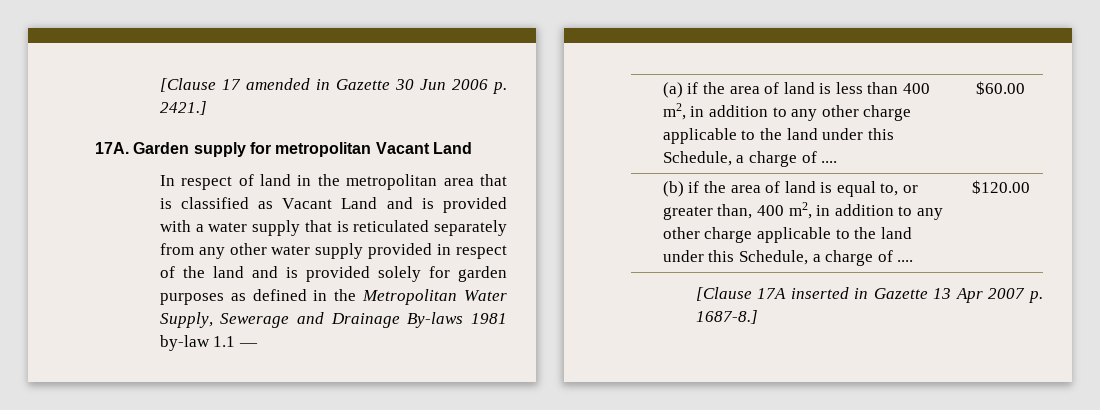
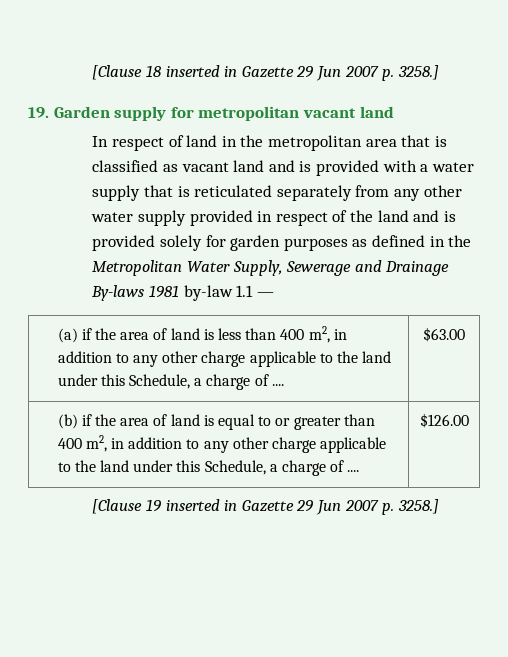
- [Clause 17 amended in Gazette 30 Jun 2006 p. 2421.]
- 17A. Garden supply for metropolitan Vacant Land
+ [Clause 18 inserted in Gazette 29 Jun 2007 p. 3258.]
+ 19. Garden supply for metropolitan vacant land
- In respect of land in the metropolitan area that is classified as Vacant Land and is provided with a water supply that is reticulated separately from any other water supply provided in respect of the land and is provided solely for garden purposes as defined in the Metropolitan Water Supply, Sewerage and Drainage By-laws 1981 by-law 1.1 —
+ In respect of land in the metropolitan area that is classified as vacant land and is provided with a water supply that is reticulated separately from any other water supply provided in respect of the land and is provided solely for garden purposes as defined in the Metropolitan Water Supply, Sewerage and Drainage By-laws 1981 by-law 1.1 —
- (a) if the area of land is less than 400 m2, in addition to any other charge applicable to the land under this Schedule, a charge of .... | $60.00
+ (a) if the area of land is less than 400 m2, in addition to any other charge applicable to the land under this Schedule, a charge of .... | $63.00
- (b) if the area of land is equal to, or greater than, 400 m2, in addition to any other charge applicable to the land under this Schedule, a charge of .... | $120.00
- [Clause 17A inserted in Gazette 13 Apr 2007 p. 1687-8.]
+ (b) if the area of land is equal to or greater than 400 m2, in addition to any other charge applicable to the land under this Schedule, a charge of .... | $126.00
+ [Clause 19 inserted in Gazette 29 Jun 2007 p. 3258.]

